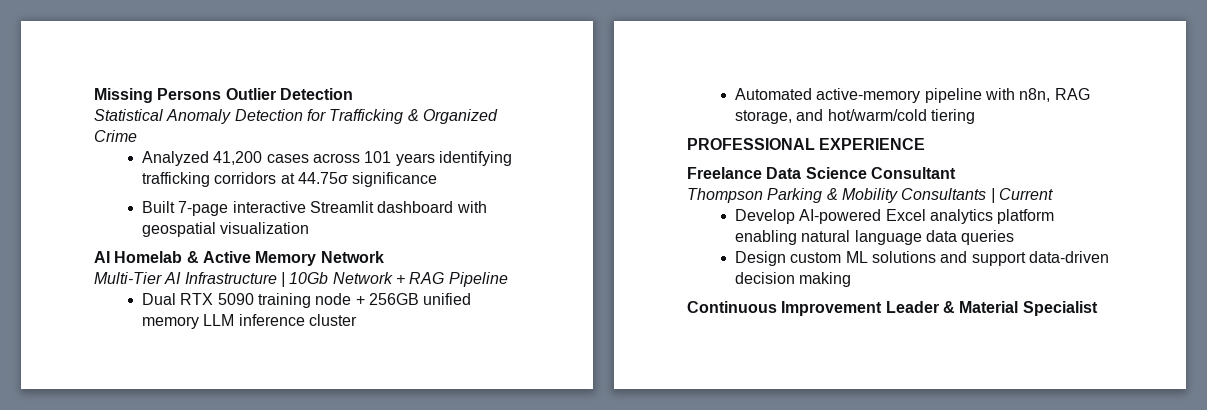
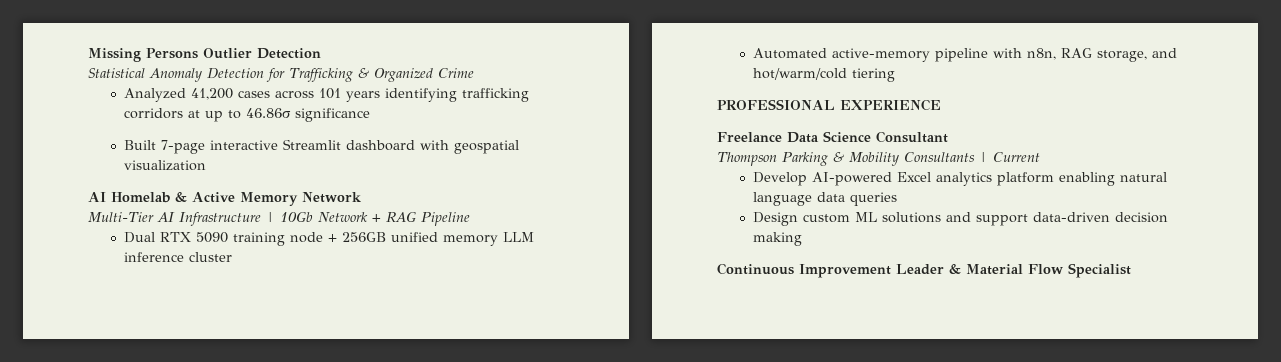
- Analyzed 41,200 cases across 101 years identifying trafficking corridors at 44.75σ significance
+ Analyzed 41,200 cases across 101 years identifying trafficking corridors at up to 46.86σ significance
- Continuous Improvement Leader & Material Specialist
+ Continuous Improvement Leader & Material Flow Specialist

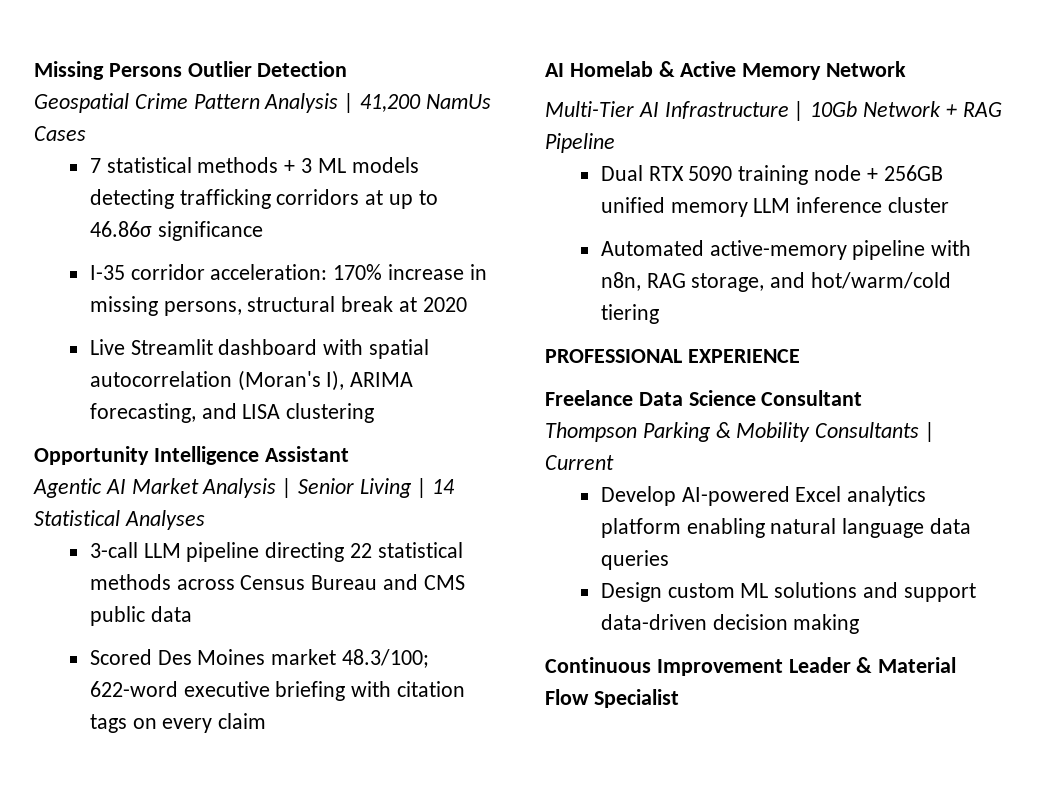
- Statistical Anomaly Detection for Trafficking & Organized Crime
- Analyzed 41,200 cases across 101 years identifying trafficking corridors at up to 46.86σ significance
+ Geospatial Crime Pattern Analysis | 41,200 NamUs Cases
+ 7 statistical methods + 3 ML models detecting trafficking corridors at up to 46.86σ significance
- Built 7-page interactive Streamlit dashboard with geospatial visualization
+ I-35 corridor acceleration: 170% increase in missing persons, structural break at 2020
+ Live Streamlit dashboard with spatial autocorrelation (Moran's I), ARIMA forecasting, and LISA clustering
+ Opportunity Intelligence Assistant
+ Agentic AI Market Analysis | Senior Living | 14 Statistical Analyses
+ 3-call LLM pipeline directing 22 statistical methods across Census Bureau and CMS public data
+ Scored Des Moines market 48.3/100; 622-word executive briefing with citation tags on every claim

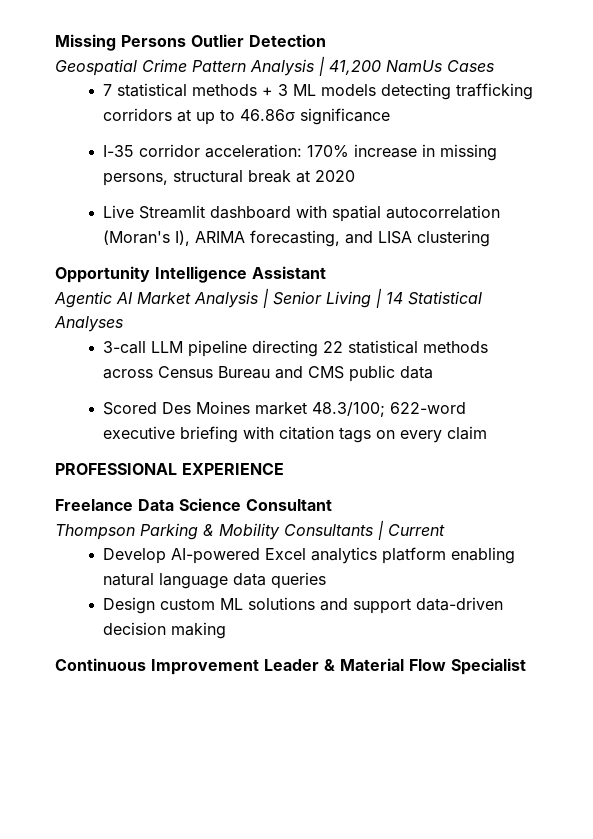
- AI Homelab & Active Memory Network
- Multi-Tier AI Infrastructure | 10Gb Network + RAG Pipeline
- Dual RTX 5090 training node + 256GB unified memory LLM inference cluster
- Automated active-memory pipeline with n8n, RAG storage, and hot/warm/cold tiering

